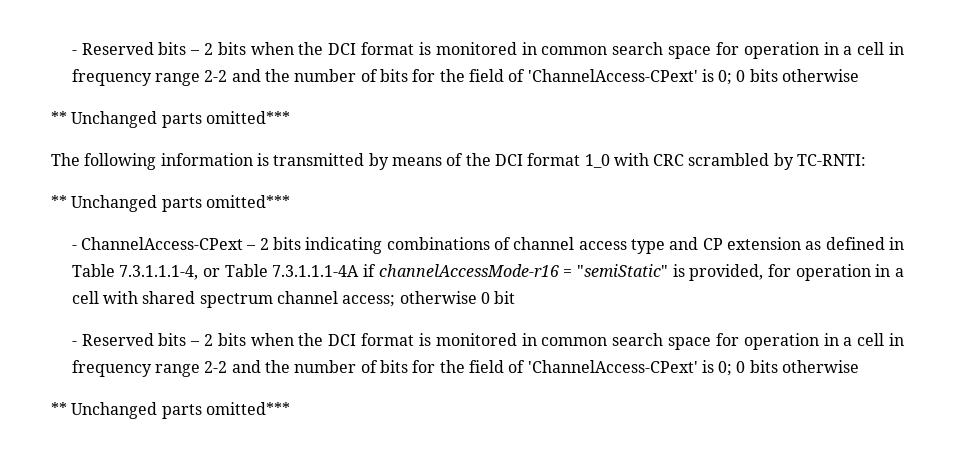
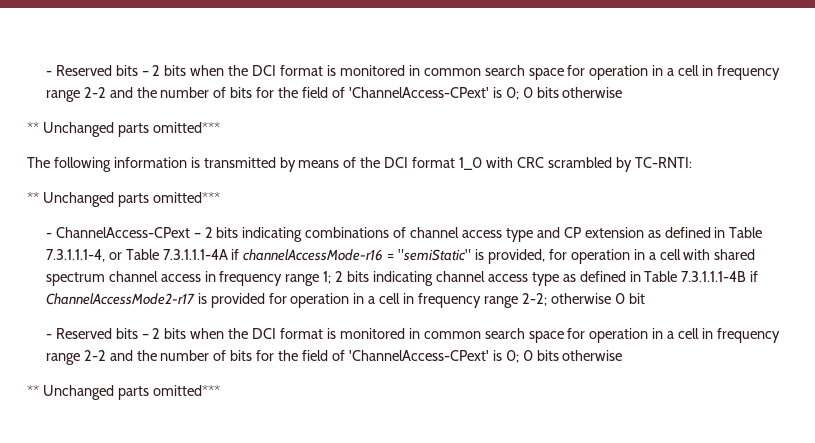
- - ChannelAccess-CPext – 2 bits indicating combinations of channel access type and CP extension as defined in Table 7.3.1.1.1-4, or Table 7.3.1.1.1-4A if channelAccessMode-r16 = "semiStatic" is provided, for operation in a cell with shared spectrum channel access; otherwise 0 bit
+ - ChannelAccess-CPext – 2 bits indicating combinations of channel access type and CP extension as defined in Table 7.3.1.1.1-4, or Table 7.3.1.1.1-4A if channelAccessMode-r16 = "semiStatic" is provided, for operation in a cell with shared spectrum channel access in frequency range 1; 2 bits indicating channel access type as defined in Table 7.3.1.1.1-4B if ChannelAccessMode2-r17 is provided for operation in a cell in frequency range 2-2; otherwise 0 bit

